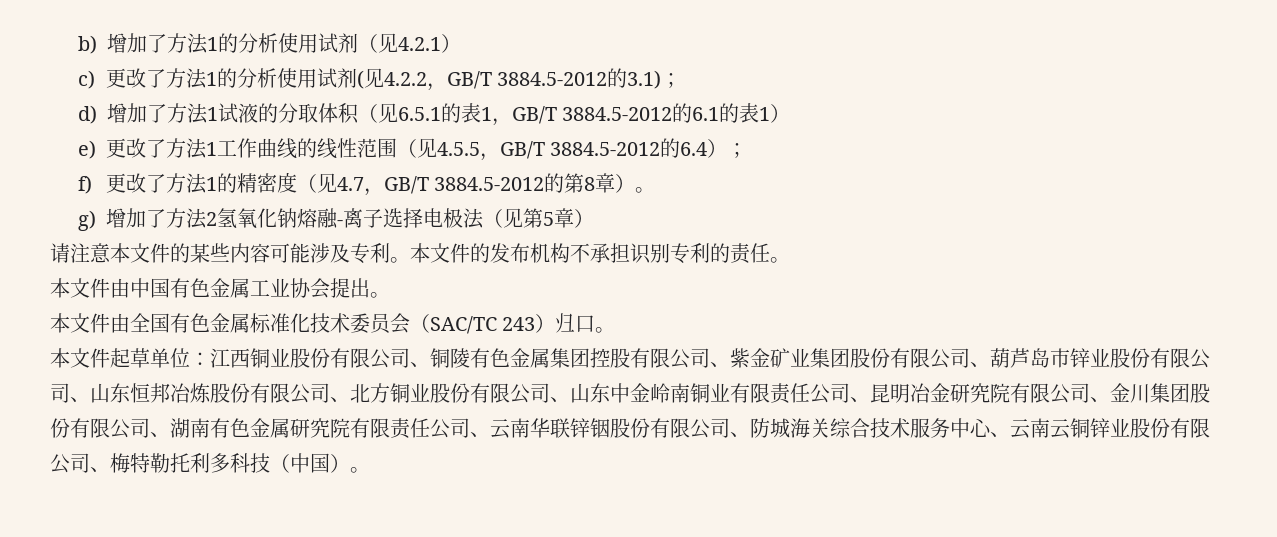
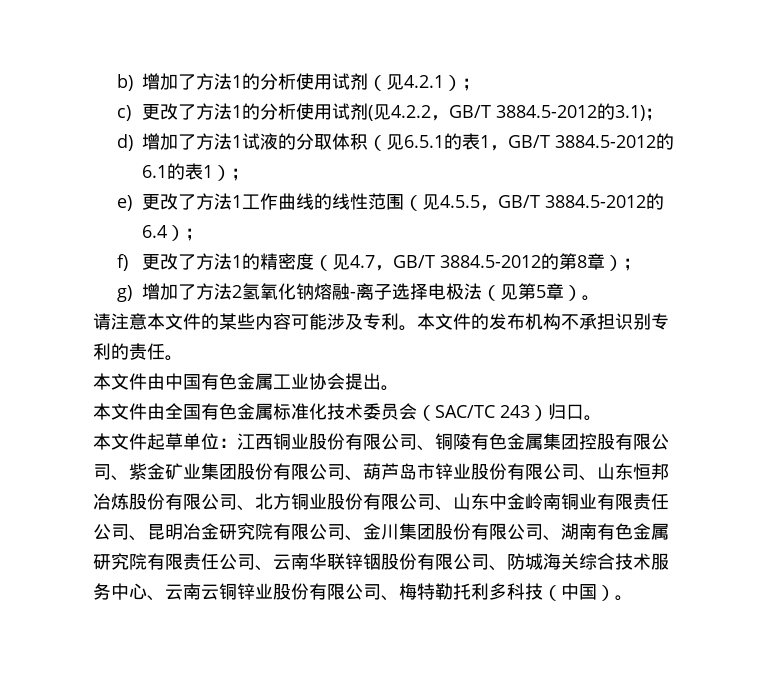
- b)增加了方法1的分析使用试剂（见4.2.1）
+ b)增加了方法1的分析使用试剂（见4.2.1）；
- d)增加了方法1试液的分取体积（见6.5.1的表1，GB/T 3884.5-2012的6.1的表1）
+ d)增加了方法1试液的分取体积（见6.5.1的表1，GB/T 3884.5-2012的6.1的表1）；
- f)更改了方法1的精密度（见4.7，GB/T 3884.5-2012的第8章）。
+ f)更改了方法1的精密度（见4.7，GB/T 3884.5-2012的第8章）；
- g)增加了方法2氢氧化钠熔融-离子选择电极法（见第5章）
+ g)增加了方法2氢氧化钠熔融-离子选择电极法（见第5章）。

